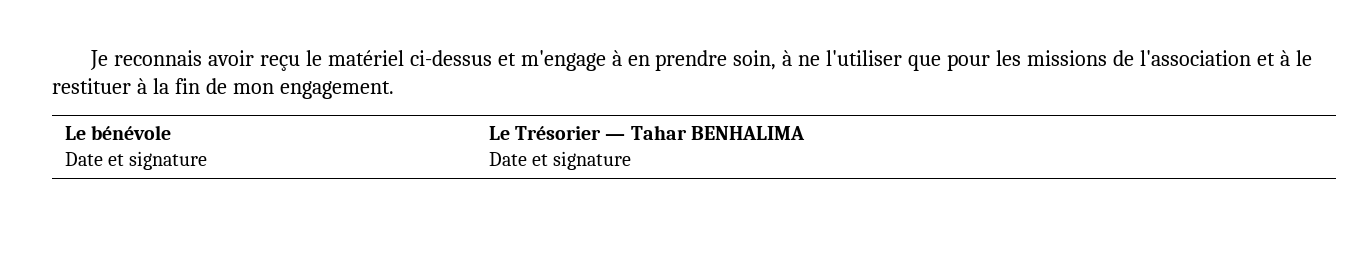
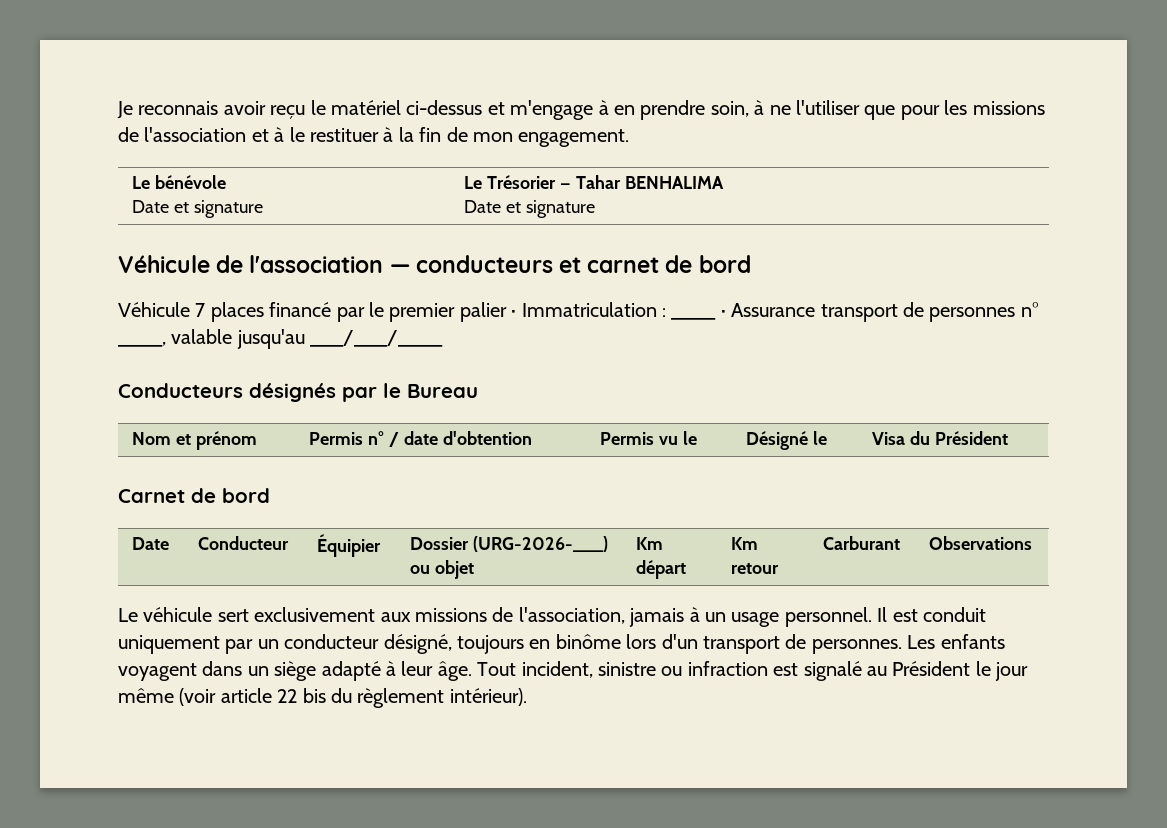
+ Véhicule de l'association — conducteurs et carnet de bord
+ Véhicule 7 places financé par le premier palier · Immatriculation : ____ · Assurance transport de personnes n° ____, valable jusqu'au ___/___/____
+ Conducteurs désignés par le Bureau
+ Nom et prénom | Permis n° / date d'obtention | Permis vu le | Désigné le | Visa du Président
+ Carnet de bord
+ Date | Conducteur | Équipier | Dossier (URG-2026-___) ou objet | Km départ | Km retour | Carburant | Observations
+ Le véhicule sert exclusivement aux missions de l'association, jamais à un usage personnel. Il est conduit uniquement par un conducteur désigné, toujours en binôme lors d'un transport de personnes. Les enfants voyagent dans un siège adapté à leur âge. Tout incident, sinistre ou infraction est signalé au Président le jour même (voir article 22 bis du règlement intérieur).

